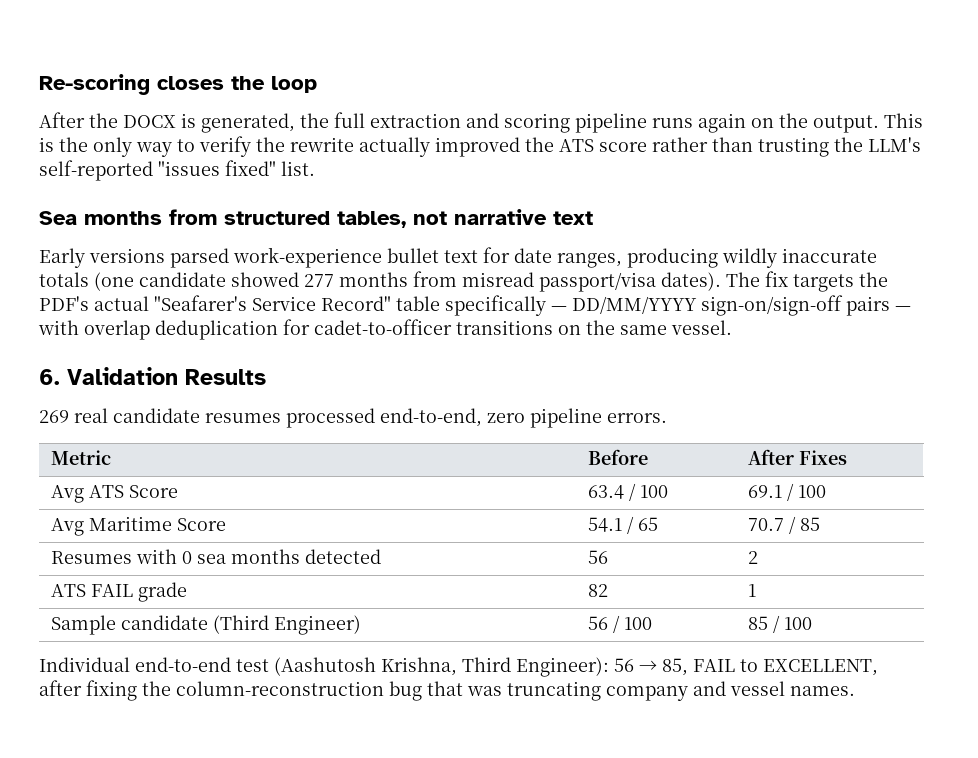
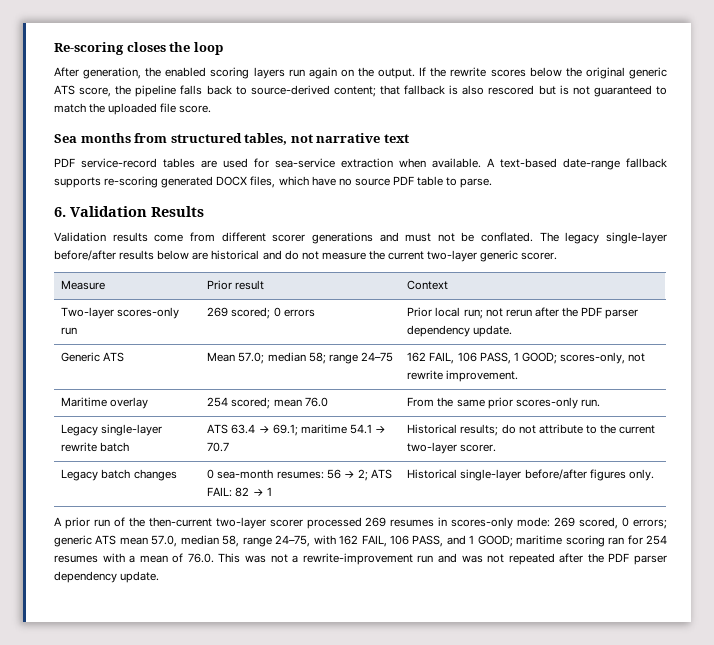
- After the DOCX is generated, the full extraction and scoring pipeline runs again on the output. This is the only way to verify the rewrite actually improved the ATS score rather than trusting the LLM's self-reported "issues fixed" list.
+ After generation, the enabled scoring layers run again on the output. If the rewrite scores below the original generic ATS score, the pipeline falls back to source-derived content; that fallback is also rescored but is not guaranteed to match the uploaded file score.
- Early versions parsed work-experience bullet text for date ranges, producing wildly inaccurate totals (one candidate showed 277 months from misread passport/visa dates). The fix targets the PDF's actual "Seafarer's Service Record" table specifically — DD/MM/YYYY sign-on/sign-off pairs — with overlap deduplication for cadet-to-officer transitions on the same vessel.
+ PDF service-record tables are used for sea-service extraction when available. A text-based date-range fallback supports re-scoring generated DOCX files, which have no source PDF table to parse.
  6. Validation Results
- 269 real candidate resumes processed end-to-end, zero pipeline errors.
- Metric | Before | After Fixes
- Avg ATS Score | 63.4 / 100 | 69.1 / 100
- Avg Maritime Score | 54.1 / 65 | 70.7 / 85
- Resumes with 0 sea months detected | 56 | 2
- ATS FAIL grade | 82 | 1
- Sample candidate (Third Engineer) | 56 / 100 | 85 / 100
- Individual end-to-end test (Aashutosh Krishna, Third Engineer): 56 → 85, FAIL to EXCELLENT, after fixing the column-reconstruction bug that was truncating company and vessel names.
+ Validation results come from different scorer generations and must not be conflated. The legacy single-layer before/after results below are historical and do not measure the current two-layer generic scorer.
+ Measure | Prior result | Context
+ Two-layer scores-only run | 269 scored; 0 errors | Prior local run; not rerun after the PDF parser dependency update.
+ Generic ATS | Mean 57.0; median 58; range 24–75 | 162 FAIL, 106 PASS, 1 GOOD; scores-only, not rewrite improvement.
+ Maritime overlay | 254 scored; mean 76.0 | From the same prior scores-only run.
+ Legacy single-layer rewrite batch | ATS 63.4 → 69.1; maritime 54.1 → 70.7 | Historical results; do not attribute to the current two-layer scorer.
+ Legacy batch changes | 0 sea-month resumes: 56 → 2; ATS FAIL: 82 → 1 | Historical single-layer before/after figures only.
+ A prior run of the then-current two-layer scorer processed 269 resumes in scores-only mode: 269 scored, 0 errors; generic ATS mean 57.0, median 58, range 24–75, with 162 FAIL, 106 PASS, and 1 GOOD; maritime scoring ran for 254 resumes with a mean of 76.0. This was not a rewrite-improvement run and was not repeated after the PDF parser dependency update.

